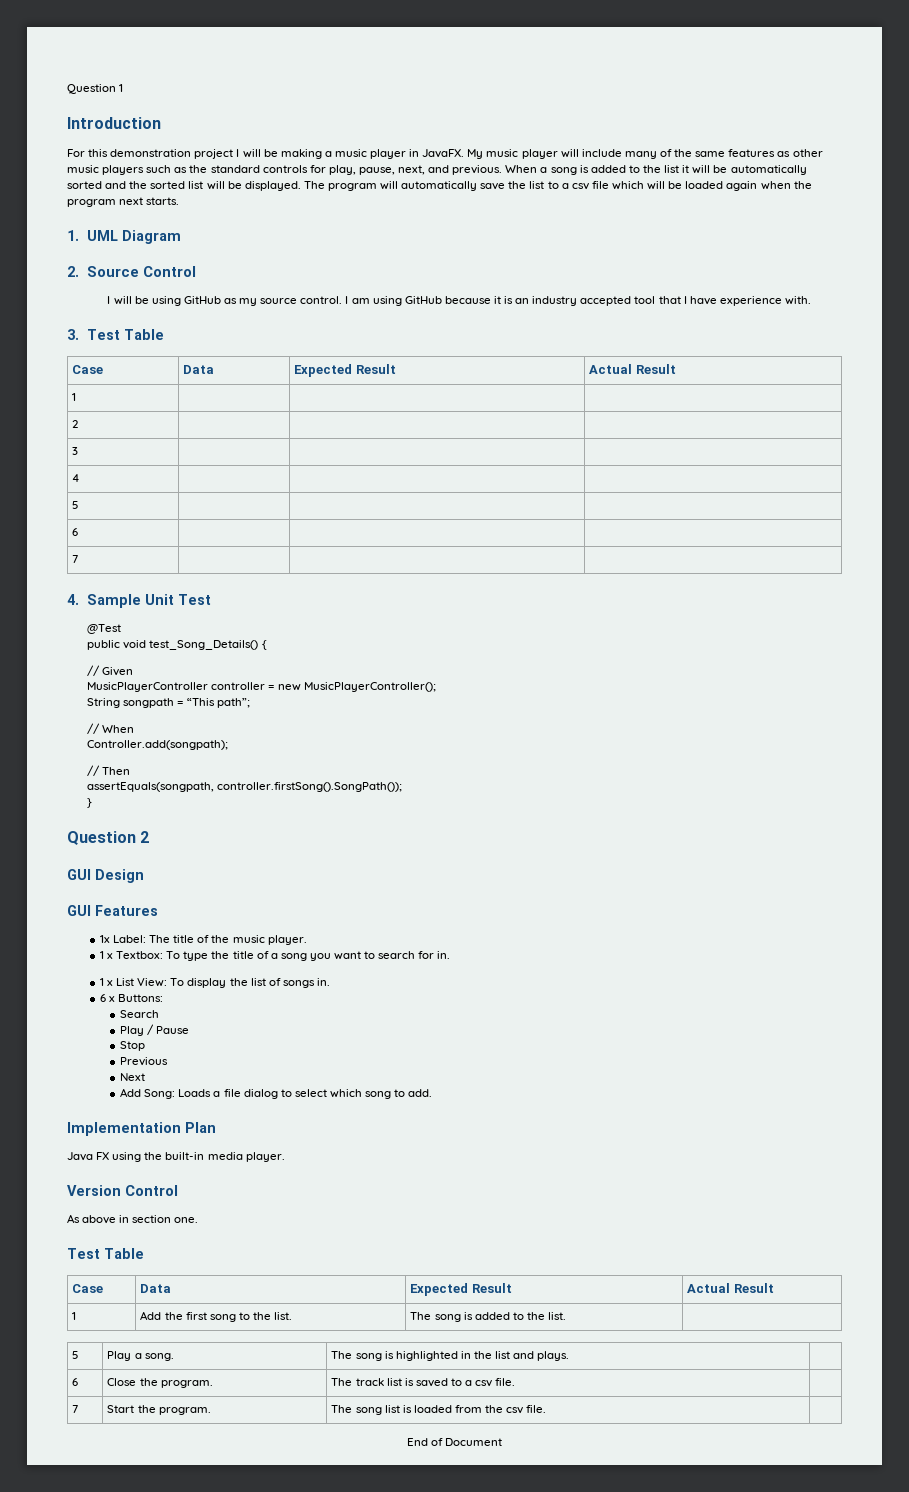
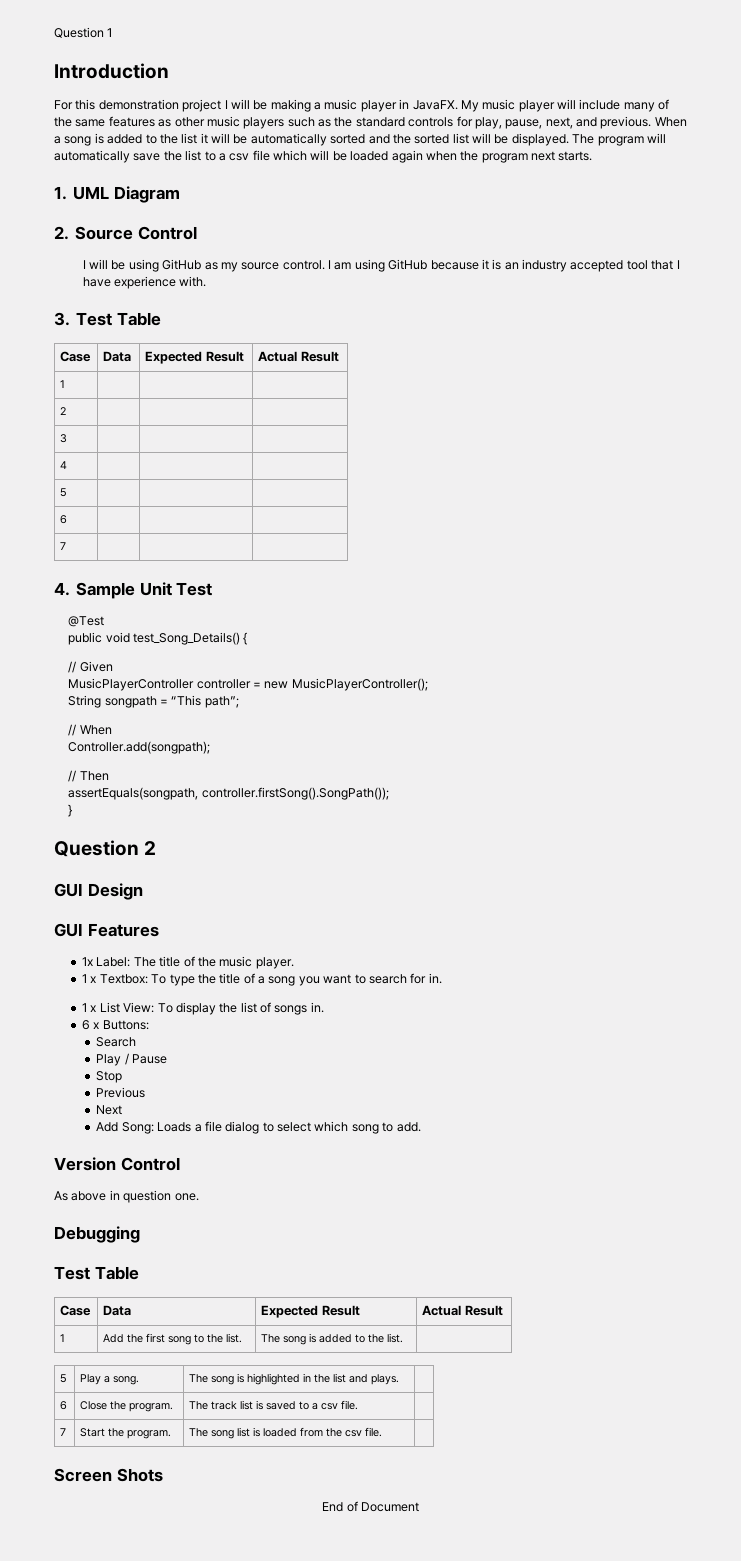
- Implementation Plan
- Java FX using the built-in media player.
- As above in section one.
+ As above in question one.
+ Debugging
+ Screen Shots

